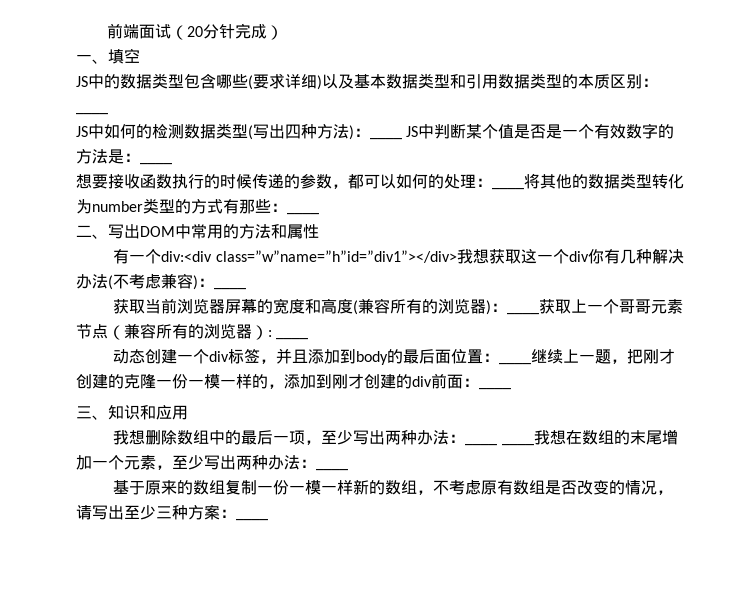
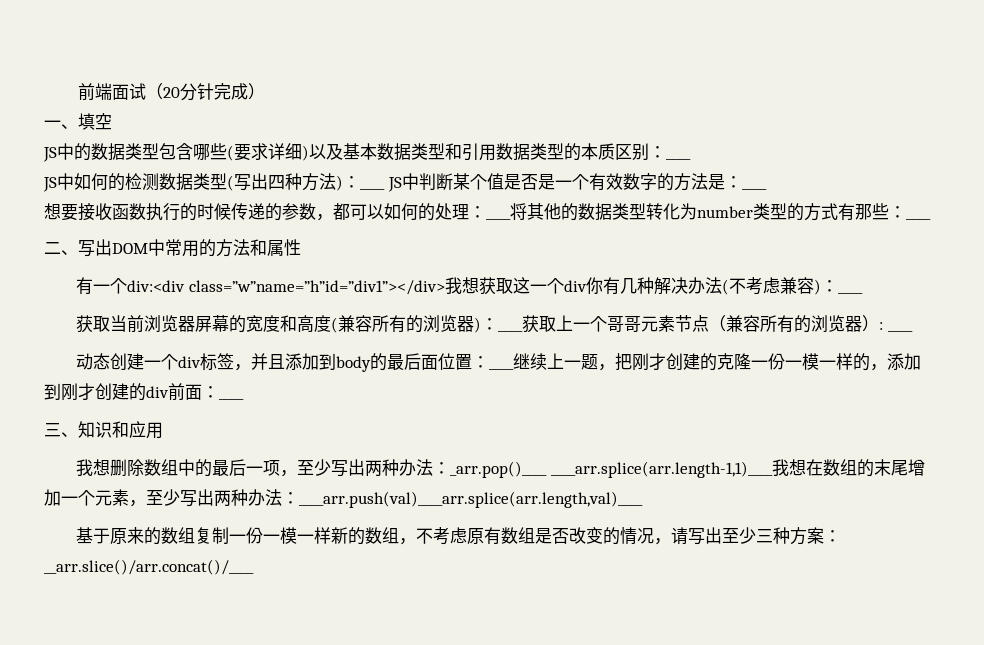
- 我想删除数组中的最后一项，至少写出两种办法：____ ____我想在数组的末尾增加一个元素，至少写出两种办法：____
+ 我想删除数组中的最后一项，至少写出两种办法：_arr.pop()____ ____arr.splice(arr.length-1,1)____我想在数组的末尾增加一个元素，至少写出两种办法：____arr.push(val)____arr.splice(arr.length,val)____
- 基于原来的数组复制一份一模一样新的数组，不考虑原有数组是否改变的情况，请写出至少三种方案：____
+ 基于原来的数组复制一份一模一样新的数组，不考虑原有数组是否改变的情况，请写出至少三种方案：__arr.slice()/arr.concat()/____

